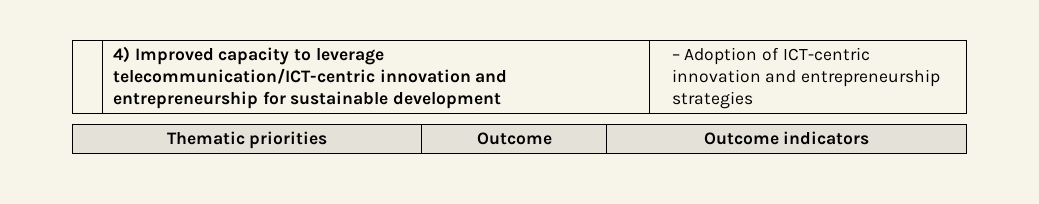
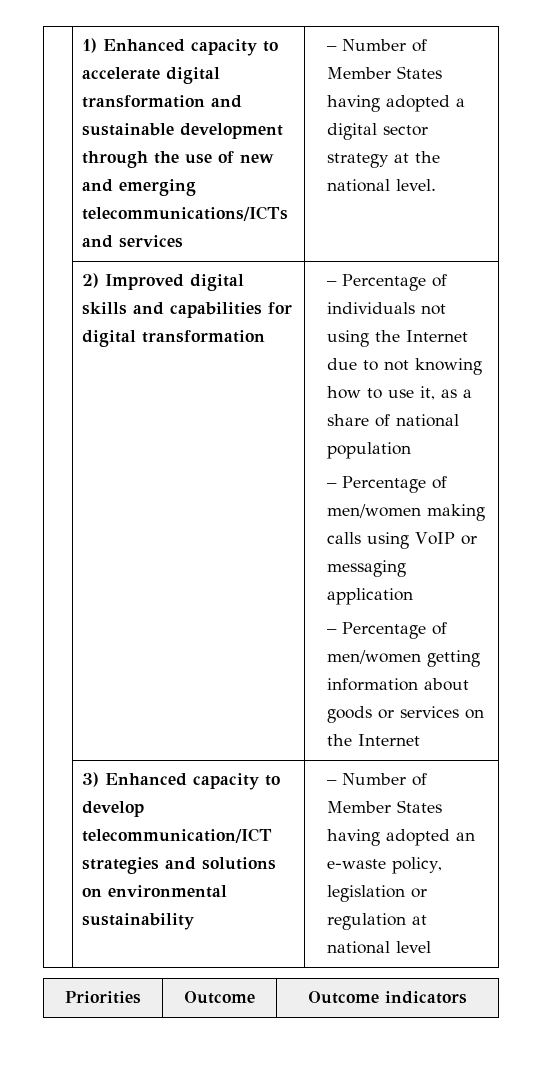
- | 4) Improved capacity to leverage telecommunication/ICT-centric innovation and entrepreneurship for sustainable development | – Adoption of ICT-centric innovation and entrepreneurship strategies
- Thematic priorities | Outcome | Outcome indicators
+ | 1) Enhanced capacity to accelerate digital transformation and sustainable development through the use of new and emerging telecommunications/ICTs and services | – Number of Member States having adopted a digital sector strategy at the national level.
+ | 2) Improved digital skills and capabilities for digital transformation | – Percentage of individuals not using the Internet due to not knowing how to use it, as a share of national population
+ – Percentage of men/women making calls using VoIP or messaging application
+ – Percentage of men/women getting information about goods or services on the Internet
+ | 3) Enhanced capacity to develop telecommunication/ICT strategies and solutions on environmental sustainability | – Number of Member States having adopted an e-waste policy, legislation or regulation at national level
+ Priorities | Outcome | Outcome indicators

